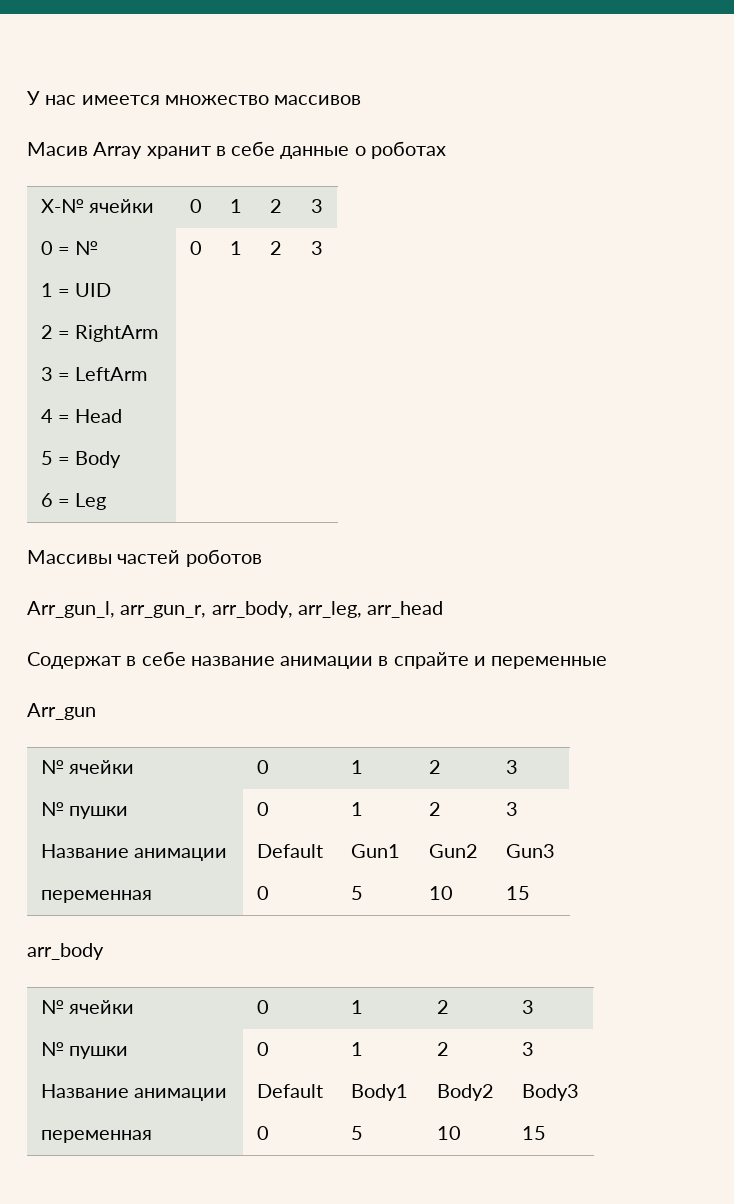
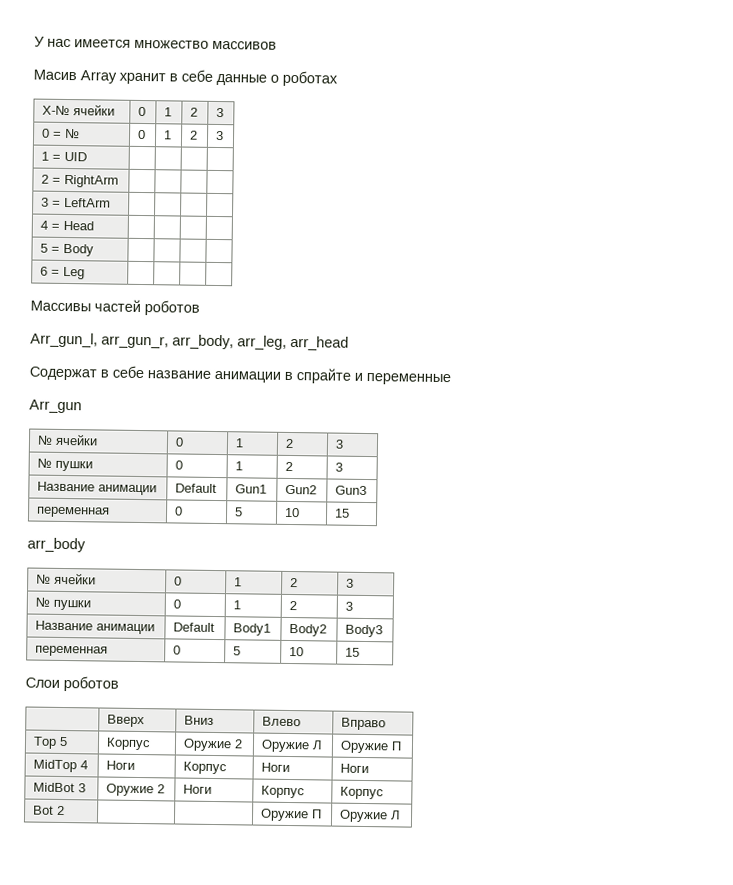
+ Слои роботов
+ | Вверх | Вниз | Влево | Вправо
+ Top 5 | Корпус | Оружие 2 | Оружие Л | Оружие П
+ MidTop 4 | Ноги | Корпус | Ноги | Ноги
+ MidBot 3 | Оружие 2 | Ноги | Корпус | Корпус
+ Bot 2 | | | Оружие П | Оружие Л

